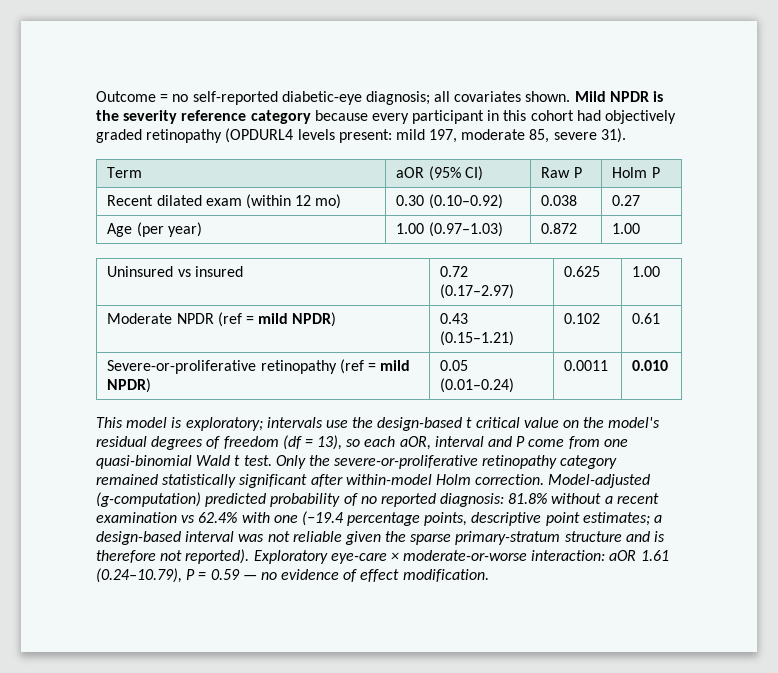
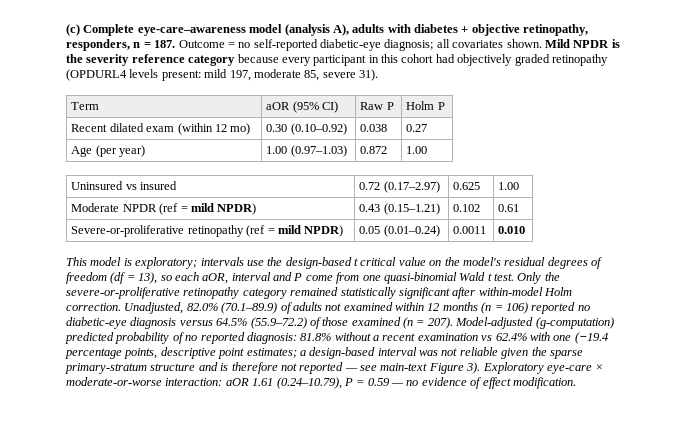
- Outcome = no self-reported diabetic-eye diagnosis; all covariates shown.
+ (c) Complete eye-care–awareness model (analysis A), adults with diabetes + objective retinopathy, responders, n = 187. Outcome = no self-reported diabetic-eye diagnosis; all covariates shown.
+ Unadjusted, 82.0% (70.1–89.9) of adults not examined within 12 months (n = 106) reported no diabetic-eye diagnosis versus 64.5% (55.9–72.2) of those examined (n = 207).
- Model-adjusted (g-computation) predicted probability of no reported diagnosis: 81.8% without a recent examination vs 62.4% with one (−19.4 percentage points, descriptive point estimates; a design-based interval was not reliable given the sparse primary-stratum structure and is therefore not reported).
+ Model-adjusted (g-computation) predicted probability of no reported diagnosis: 81.8% without a recent examination vs 62.4% with one (−19.4 percentage points, descriptive point estimates; a design-based interval was not reliable given the sparse primary-stratum structure and is therefore not reported — see main-text Figure 3).

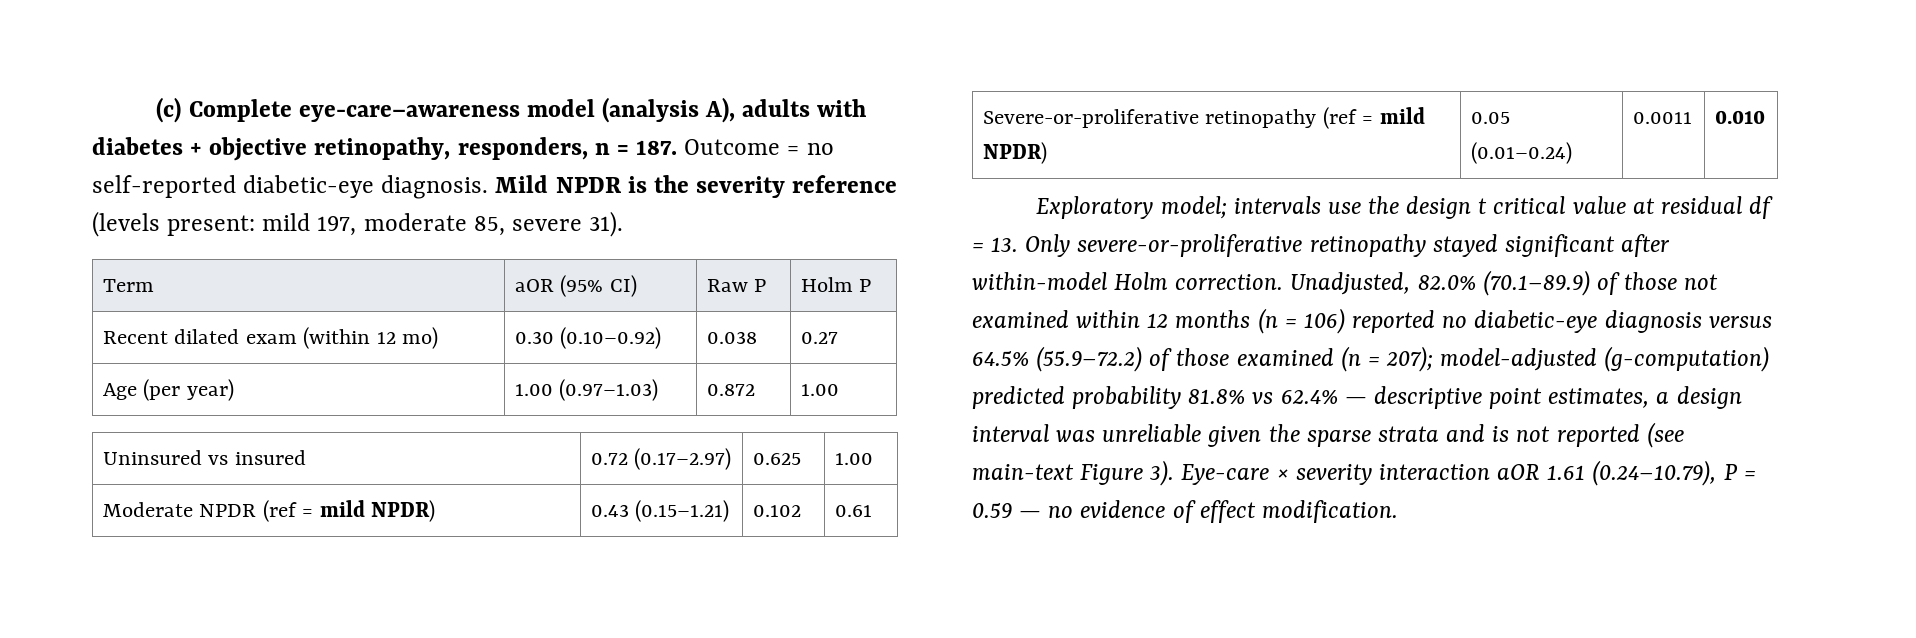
- (c) Complete eye-care–awareness model (analysis A), adults with diabetes + objective retinopathy, responders, n = 187. Outcome = no self-reported diabetic-eye diagnosis; all covariates shown.
+ (c) Complete eye-care–awareness model (analysis A), adults with diabetes + objective retinopathy, responders, n = 187. Outcome = no self-reported diabetic-eye diagnosis.
- Mild NPDR is the severity reference category because every participant in this cohort had objectively graded retinopathy (OPDURL4 levels present: mild 197, moderate 85, severe 31).
+ Mild NPDR is the severity reference (levels present: mild 197, moderate 85, severe 31).
- This model is exploratory; intervals use the design-based t critical value on the model's residual degrees of freedom (df = 13), so each aOR, interval and P come from one quasi-binomial Wald t test. Only the severe-or-proliferative retinopathy category remained statistically significant after within-model Holm correction.
+ Exploratory model; intervals use the design t critical value at residual df = 13. Only severe-or-proliferative retinopathy stayed significant after within-model Holm correction.
- Unadjusted, 82.0% (70.1–89.9) of adults not examined within 12 months (n = 106) reported no diabetic-eye diagnosis versus 64.5% (55.9–72.2) of those examined (n = 207). Model-adjusted (g-computation) predicted probability of no reported diagnosis: 81.8% without a recent examination vs 62.4% with one (−19.4 percentage points, descriptive point estimates; a design-based interval was not reliable given the sparse primary-stratum structure and is therefore not reported — see main-text Figure 3).
+ Unadjusted, 82.0% (70.1–89.9) of those not examined within 12 months (n = 106) reported no diabetic-eye diagnosis versus 64.5% (55.9–72.2) of those examined (n = 207); model-adjusted (g-computation) predicted probability 81.8% vs 62.4% — descriptive point estimates, a design interval was unreliable given the sparse strata and is not reported (see main-text Figure 3).
- Exploratory eye-care × moderate-or-worse interaction: aOR 1.61 (0.24–10.79), P = 0.59 — no evidence of effect modification.
+ Eye-care × severity interaction aOR 1.61 (0.24–10.79), P = 0.59 — no evidence of effect modification.

